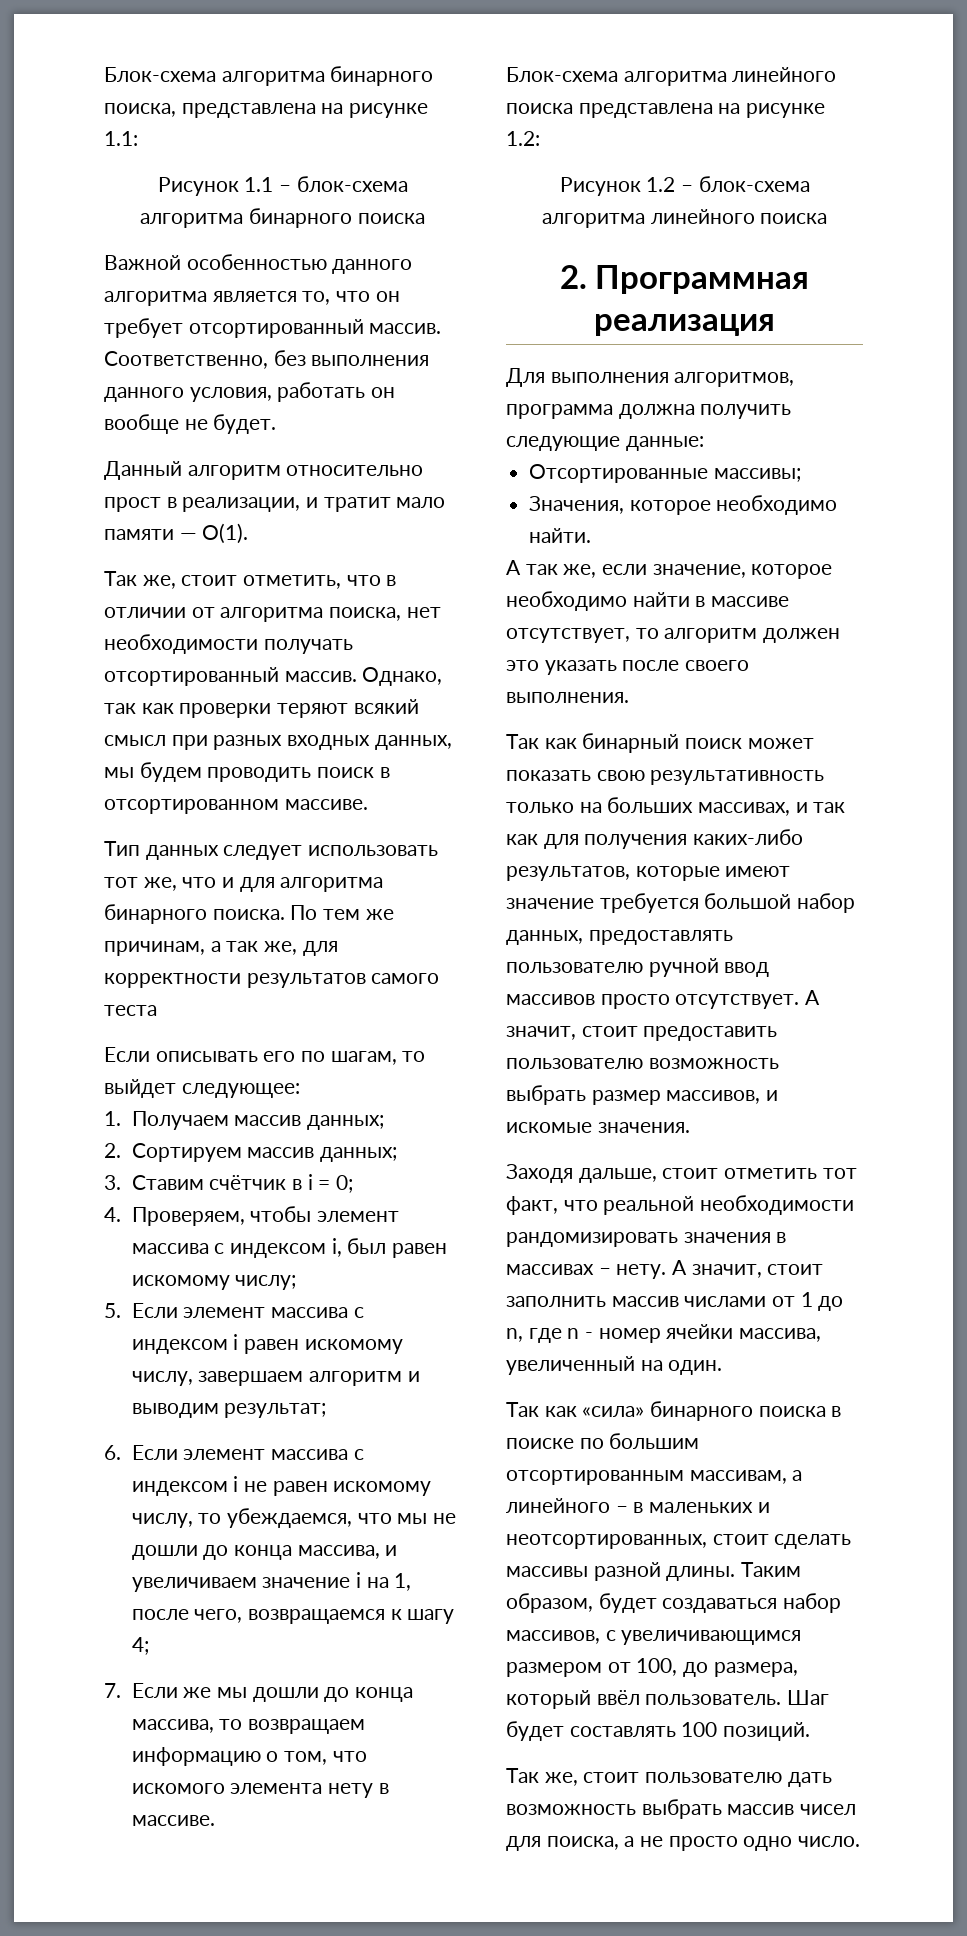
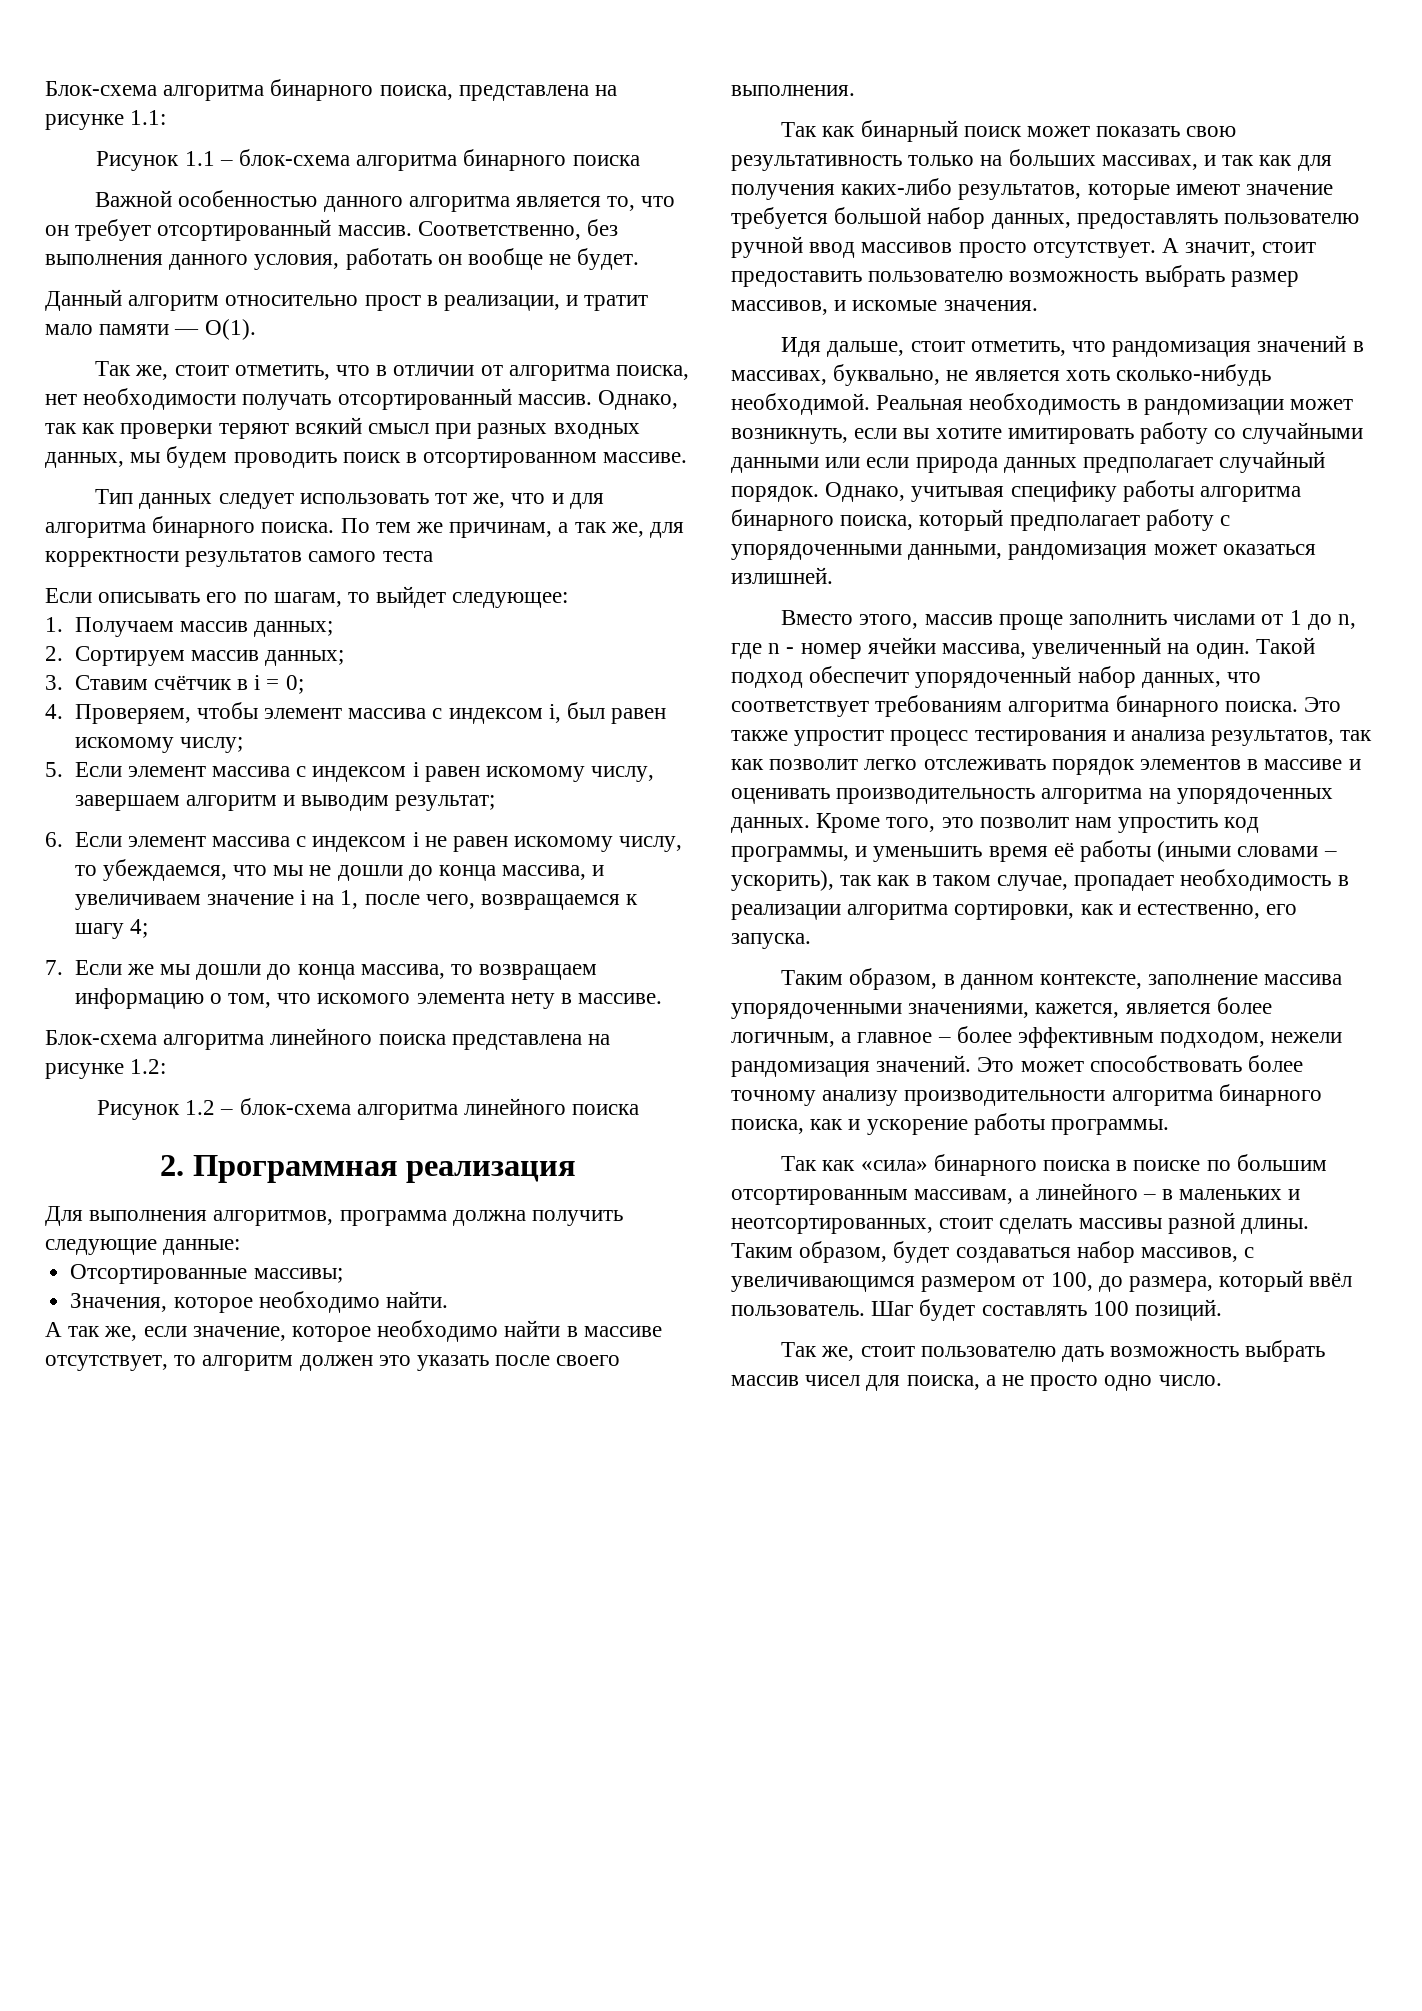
- Заходя дальше, стоит отметить тот факт, что реальной необходимости рандомизировать значения в массивах – нету. А значит, стоит заполнить массив числами от 1 до n, где n - номер ячейки массива, увеличенный на один.
+ Идя дальше, стоит отметить, что рандомизация значений в массивах, буквально, не является хоть сколько-нибудь необходимой. Реальная необходимость в рандомизации может возникнуть, если вы хотите имитировать работу со случайными данными или если природа данных предполагает случайный порядок. Однако, учитывая специфику работы алгоритма бинарного поиска, который предполагает работу с упорядоченными данными, рандомизация может оказаться излишней.
+ Вместо этого, массив проще заполнить числами от 1 до n, где n - номер ячейки массива, увеличенный на один. Такой подход обеспечит упорядоченный набор данных, что соответствует требованиям алгоритма бинарного поиска. Это также упростит процесс тестирования и анализа результатов, так как позволит легко отслеживать порядок элементов в массиве и оценивать производительность алгоритма на упорядоченных данных. Кроме того, это позволит нам упростить код программы, и уменьшить время её работы (иными словами – ускорить), так как в таком случае, пропадает необходимость в реализации алгоритма сортировки, как и естественно, его запуска.
+ Таким образом, в данном контексте, заполнение массива упорядоченными значениями, кажется, является более логичным, а главное – более эффективным подходом, нежели рандомизация значений. Это может способствовать более точному анализу производительности алгоритма бинарного поиска, как и ускорение работы программы.

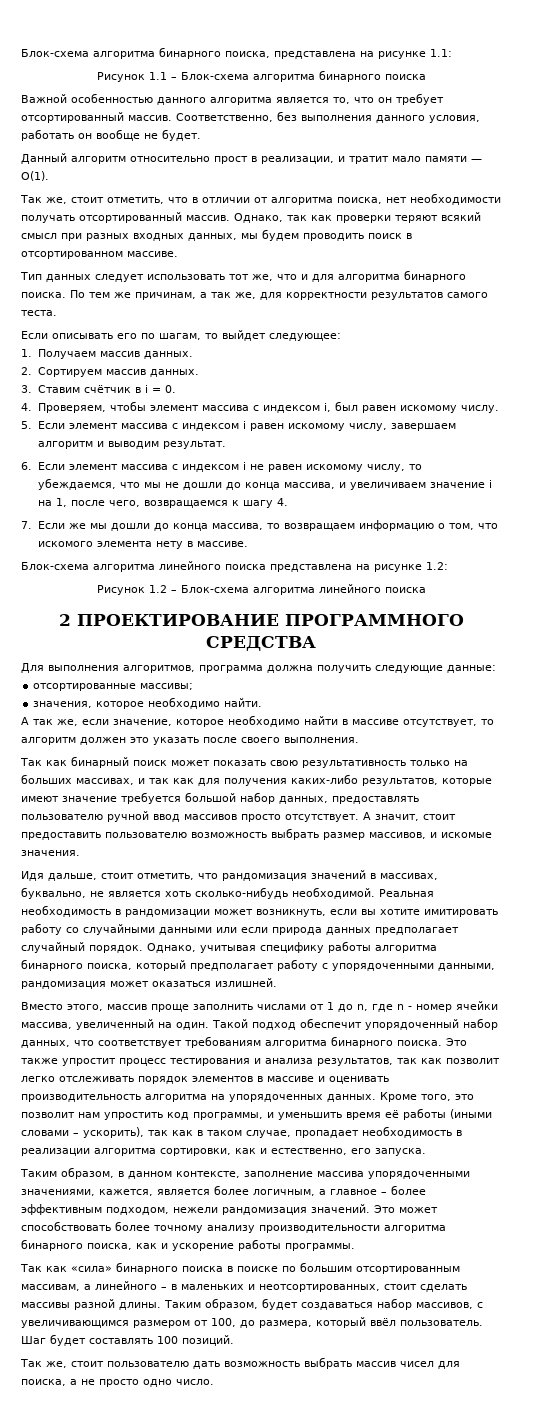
- Рисунок 1.1 – блок-схема алгоритма бинарного поиска
+ Рисунок 1.1 – Блок-схема алгоритма бинарного поиска
- По тем же причинам, а так же, для корректности результатов самого теста
+ По тем же причинам, а так же, для корректности результатов самого теста.
- 1. Получаем массив данных;
+ 1. Получаем массив данных.
- 2. Сортируем массив данных;
+ 2. Сортируем массив данных.
- 3. Ставим счётчик в i = 0;
+ 3. Ставим счётчик в i = 0.
- 4. Проверяем, чтобы элемент массива с индексом i, был равен искомому числу;
+ 4. Проверяем, чтобы элемент массива с индексом i, был равен искомому числу.
- 5. Если элемент массива с индексом i равен искомому числу, завершаем алгоритм и выводим результат;
+ 5. Если элемент массива с индексом i равен искомому числу, завершаем алгоритм и выводим результат.
- 6. Если элемент массива с индексом i не равен искомому числу, то убеждаемся, что мы не дошли до конца массива, и увеличиваем значение i на 1, после чего, возвращаемся к шагу 4;
+ 6. Если элемент массива с индексом i не равен искомому числу, то убеждаемся, что мы не дошли до конца массива, и увеличиваем значение i на 1, после чего, возвращаемся к шагу 4.
- Рисунок 1.2 – блок-схема алгоритма линейного поиска
+ Рисунок 1.2 – Блок-схема алгоритма линейного поиска
- 2. Программная реализация
+ 2 ПРОЕКТИРОВАНИЕ ПРОГРАММНОГО СРЕДСТВА
- Отсортированные массивы;
+ отсортированные массивы;
- Значения, которое необходимо найти.
+ значения, которое необходимо найти.

